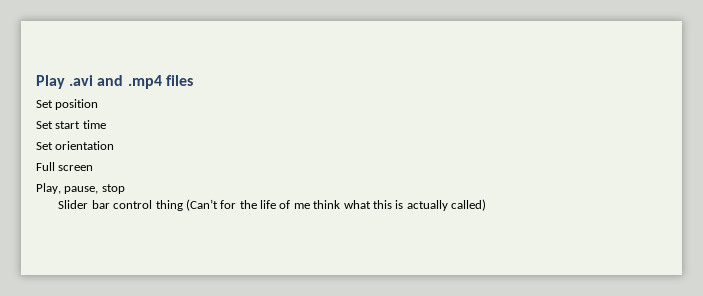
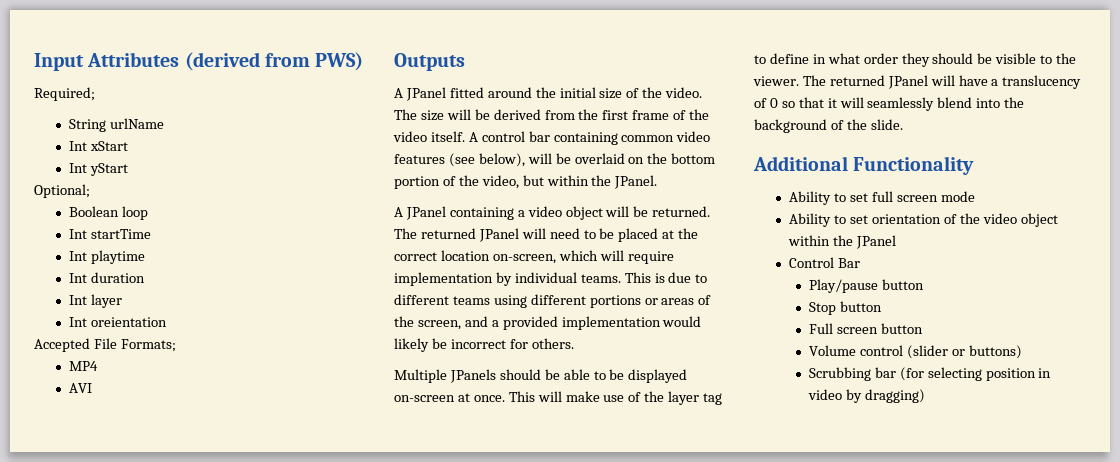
- Play .avi and .mp4 files
- Set position
- Set start time
- Set orientation
- Full screen
- Play, pause, stop
- Slider bar control thing (Can’t for the life of me think what this is actually called)
+ Input Attributes (derived from PWS)
+ Required;
+ String urlName
+ Int xStart
+ Int yStart
+ Optional;
+ Boolean loop
+ Int startTime
+ Int playtime
+ Int duration
+ Int layer
+ Int oreientation
+ Accepted File Formats;
+ MP4
+ AVI
+ Outputs
+ A JPanel fitted around the initial size of the video. The size will be derived from the first frame of the video itself. A control bar containing common video features (see below), will be overlaid on the bottom portion of the video, but within the JPanel.
+ A JPanel containing a video object will be returned. The returned JPanel will need to be placed at the correct location on-screen, which will require implementation by individual teams. This is due to different teams using different portions or areas of the screen, and a provided implementation would likely be incorrect for others.
+ Multiple JPanels should be able to be displayed on-screen at once. This will make use of the layer tag to define in what order they should be visible to the viewer. The returned JPanel will have a translucency of 0 so that it will seamlessly blend into the background of the slide.
+ Additional Functionality
+ Ability to set full screen mode
+ Ability to set orientation of the video object within the JPanel
+ Control Bar
+ Play/pause button
+ Stop button
+ Full screen button
+ Volume control (slider or buttons)
+ Scrubbing bar (for selecting position in video by dragging)

